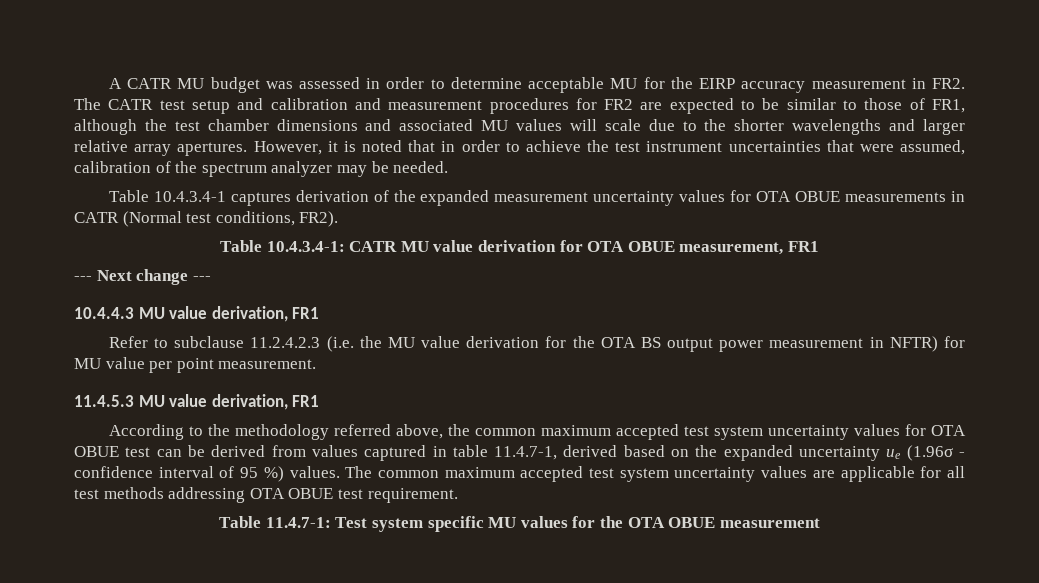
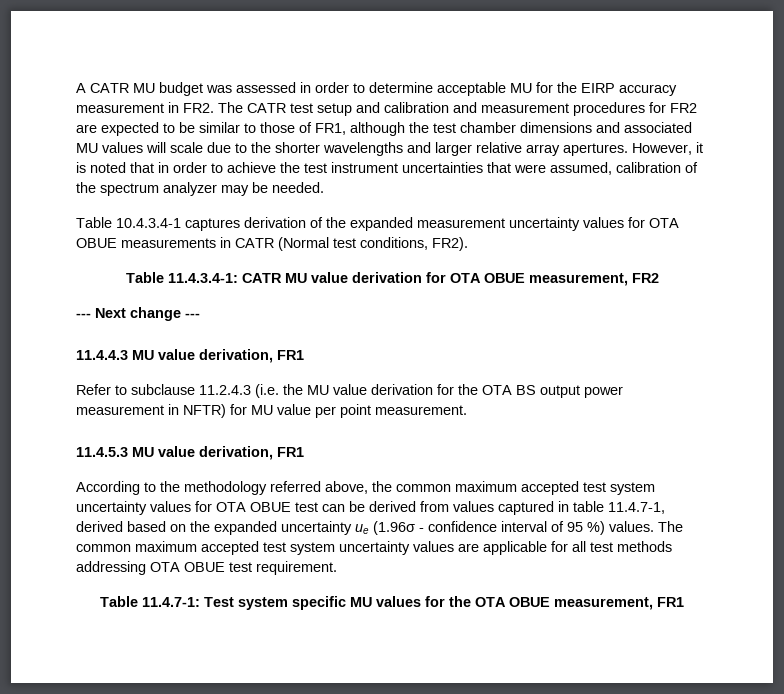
- Table 10.4.3.4-1: CATR MU value derivation for OTA OBUE measurement, FR1
+ Table 11.4.3.4-1: CATR MU value derivation for OTA OBUE measurement, FR2
- 10.4.4.3 MU value derivation, FR1
+ 11.4.4.3 MU value derivation, FR1
- Refer to subclause 11.2.4.2.3 (i.e. the MU value derivation for the OTA BS output power measurement in NFTR) for MU value per point measurement.
+ Refer to subclause 11.2.4.3 (i.e. the MU value derivation for the OTA BS output power measurement in NFTR) for MU value per point measurement.
- Table 11.4.7-1: Test system specific MU values for the OTA OBUE measurement
+ Table 11.4.7-1: Test system specific MU values for the OTA OBUE measurement, FR1

